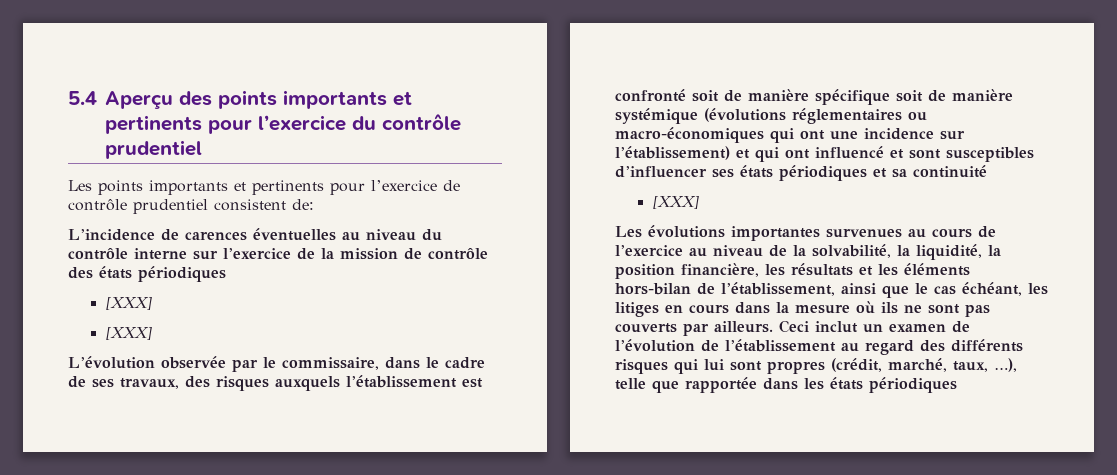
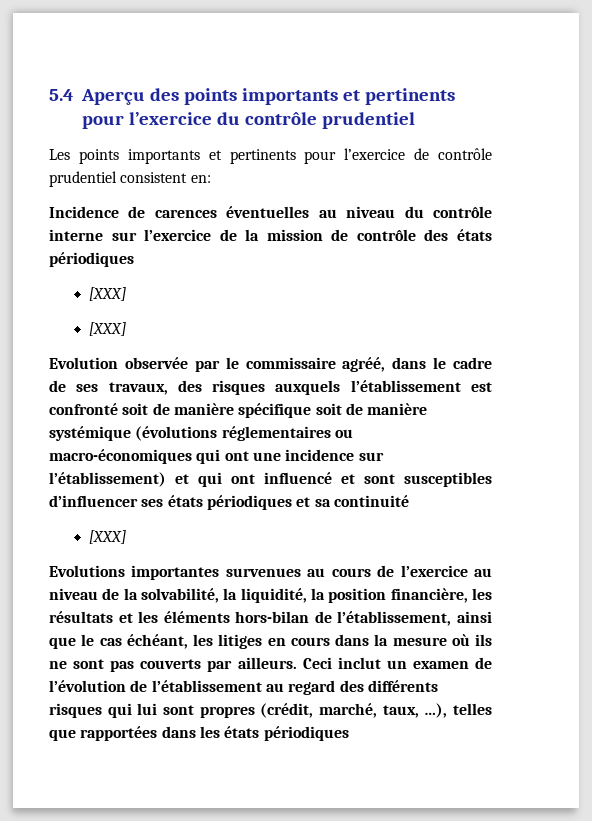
- Les points importants et pertinents pour l’exercice de contrôle prudentiel consistent de:
- L’incidence de carences éventuelles au niveau du contrôle interne sur l’exercice de la mission de contrôle des états périodiques
+ Les points importants et pertinents pour l’exercice de contrôle prudentiel consistent en:
+ Incidence de carences éventuelles au niveau du contrôle interne sur l’exercice de la mission de contrôle des états périodiques
- L’évolution observée par le commissaire, dans le cadre de ses travaux, des risques auxquels l’établissement est confronté soit de manière spécifique soit de manière systémique (évolutions réglementaires ou macro-économiques qui ont une incidence sur l’établissement) et qui ont influencé et sont susceptibles d’influencer ses états périodiques et sa continuité
+ Evolution observée par le commissaire agréé, dans le cadre de ses travaux, des risques auxquels l’établissement est confronté soit de manière spécifique soit de manière systémique (évolutions réglementaires ou macro-économiques qui ont une incidence sur l’établissement) et qui ont influencé et sont susceptibles d’influencer ses états périodiques et sa continuité
- Les évolutions importantes survenues au cours de l’exercice au niveau de la solvabilité, la liquidité, la position financière, les résultats et les éléments hors-bilan de l’établissement, ainsi que le cas échéant, les litiges en cours dans la mesure où ils ne sont pas couverts par ailleurs.
+ Evolutions importantes survenues au cours de l’exercice au niveau de la solvabilité, la liquidité, la position financière, les résultats et les éléments hors-bilan de l’établissement, ainsi que le cas échéant, les litiges en cours dans la mesure où ils ne sont pas couverts par ailleurs.
- Ceci inclut un examen de l’évolution de l’établissement au regard des différents risques qui lui sont propres (crédit, marché, taux, …), telle que rapportée dans les états périodiques
+ Ceci inclut un examen de l’évolution de l’établissement au regard des différents risques qui lui sont propres (crédit, marché, taux, …), telles que rapportées dans les états périodiques

